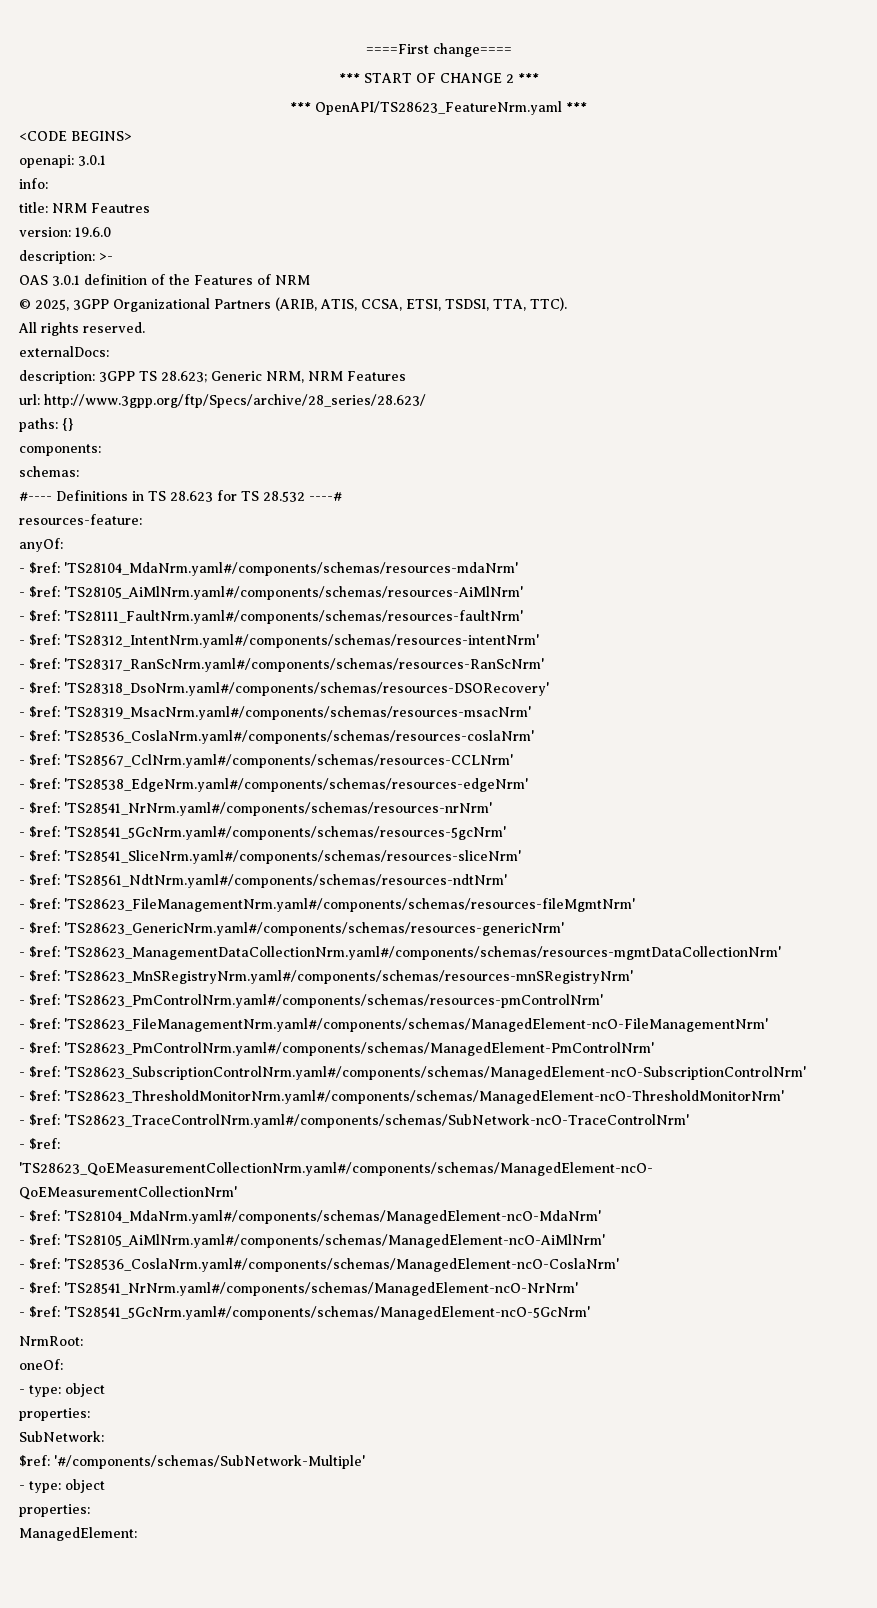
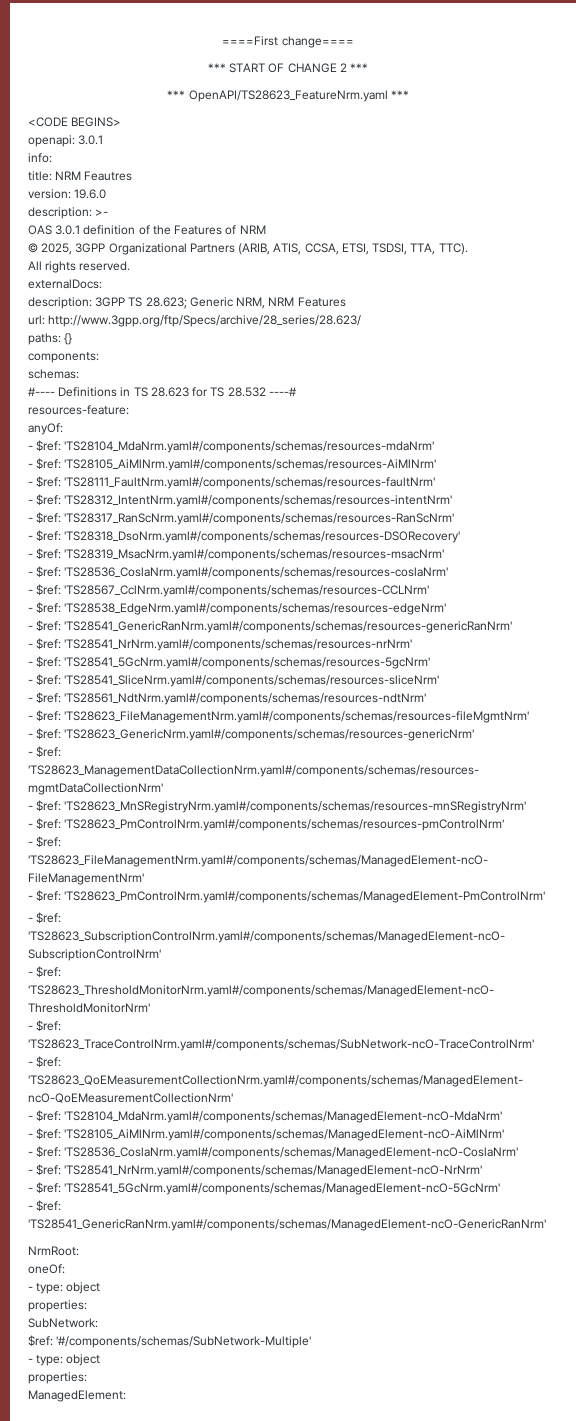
+ - $ref: 'TS28541_GenericRanNrm.yaml#/components/schemas/resources-genericRanNrm'
+ - $ref: 'TS28541_GenericRanNrm.yaml#/components/schemas/ManagedElement-ncO-GenericRanNrm'

